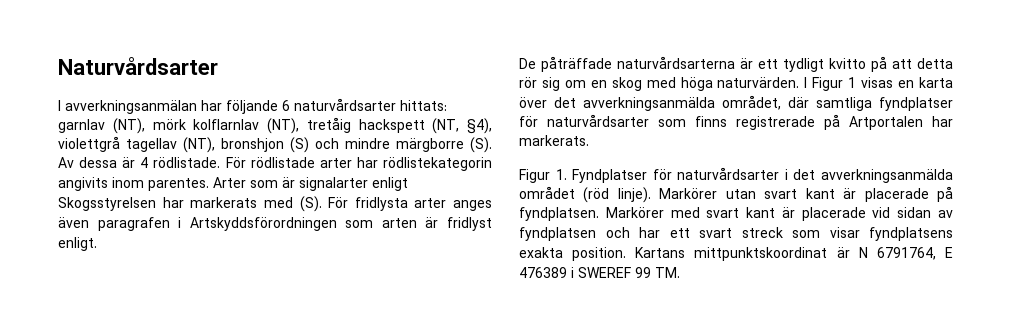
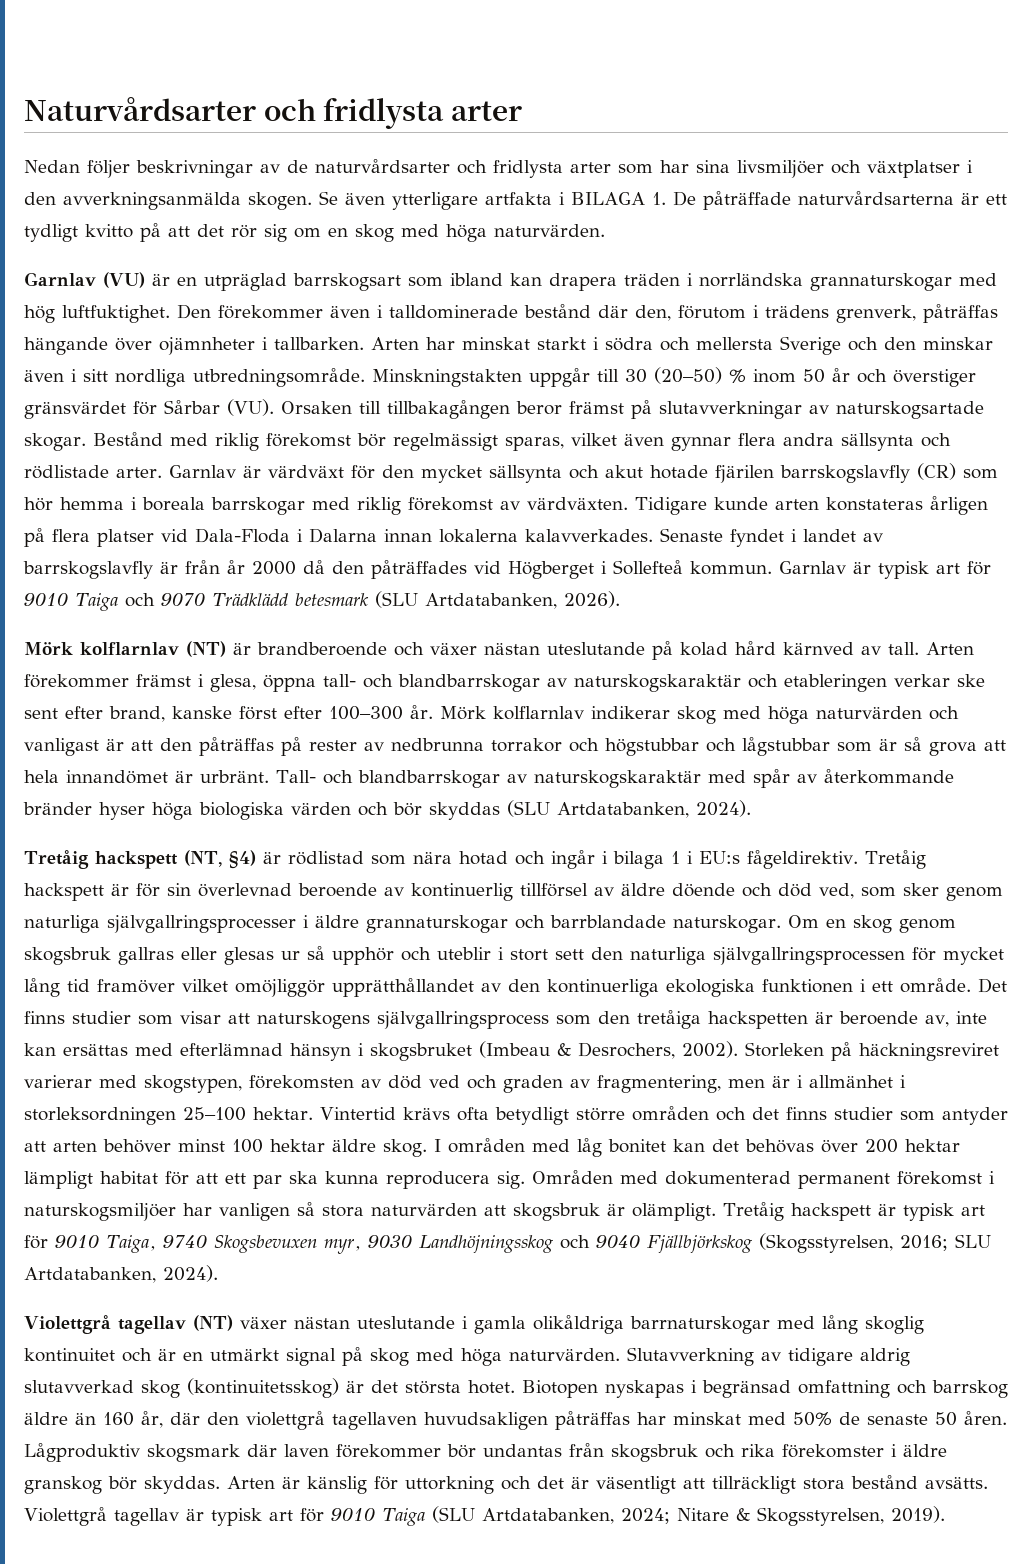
- Naturvårdsarter
- I avverkningsanmälan har följande 6 naturvårdsarter hittats: garnlav (NT), mörk kolflarnlav (NT), tretåig hackspett (NT, §4), violettgrå tagellav (NT), bronshjon (S) och mindre märgborre (S). Av dessa är 4 rödlistade. För rödlistade arter har rödlistekategorin angivits inom parentes. Arter som är signalarter enligt Skogsstyrelsen har markerats med (S). För fridlysta arter anges även paragrafen i Artskyddsförordningen som arten är fridlyst enligt.
- De påträffade naturvårdsarterna är ett tydligt kvitto på att detta rör sig om en skog med höga naturvärden. I Figur 1 visas en karta över det avverkningsanmälda området, där samtliga fyndplatser för naturvårdsarter som finns registrerade på Artportalen har markerats.
- Figur 1. Fyndplatser för naturvårdsarter i det avverkningsanmälda området (röd linje). Markörer utan svart kant är placerade på fyndplatsen. Markörer med svart kant är placerade vid sidan av fyndplatsen och har ett svart streck som visar fyndplatsens exakta position. Kartans mittpunktskoordinat är N 6791764, E 476389 i SWEREF 99 TM.
+ Naturvårdsarter och fridlysta arter
+ Nedan följer beskrivningar av de naturvårdsarter och fridlysta arter som har sina livsmiljöer och växtplatser i den avverkningsanmälda skogen. Se även ytterligare artfakta i BILAGA 1. De påträffade naturvårdsarterna är ett tydligt kvitto på att det rör sig om en skog med höga naturvärden.
+ Garnlav (VU) är en utpräglad barrskogsart som ibland kan drapera träden i norrländska grannaturskogar med hög luftfuktighet. Den förekommer även i talldominerade bestånd där den, förutom i trädens grenverk, påträffas hängande över ojämnheter i tallbarken. Arten har minskat starkt i södra och mellersta Sverige och den minskar även i sitt nordliga utbredningsområde. Minskningstakten uppgår till 30 (20–50) % inom 50 år och överstiger gränsvärdet för Sårbar (VU). Orsaken till tillbakagången beror främst på slutavverkningar av naturskogsartade skogar. Bestånd med riklig förekomst bör regelmässigt sparas, vilket även gynnar flera andra sällsynta och rödlistade arter. Garnlav är värdväxt för den mycket sällsynta och akut hotade fjärilen barrskogslavfly (CR) som hör hemma i boreala barrskogar med riklig förekomst av värdväxten. Tidigare kunde arten konstateras årligen på flera platser vid Dala-Floda i Dalarna innan lokalerna kalavverkades. Senaste fyndet i landet av barrskogslavfly är från år 2000 då den påträffades vid Högberget i Sollefteå kommun. Garnlav är typisk art för 9010 Taiga och 9070 Trädklädd betesmark (SLU Artdatabanken, 2026).
+ Mörk kolflarnlav (NT) är brandberoende och växer nästan uteslutande på kolad hård kärnved av tall. Arten förekommer främst i glesa, öppna tall- och blandbarrskogar av naturskogskaraktär och etableringen verkar ske sent efter brand, kanske först efter 100–300 år. Mörk kolflarnlav indikerar skog med höga naturvärden och vanligast är att den påträffas på rester av nedbrunna torrakor och högstubbar och lågstubbar som är så grova att hela innandömet är urbränt. Tall- och blandbarrskogar av naturskogskaraktär med spår av återkommande bränder hyser höga biologiska värden och bör skyddas (SLU Artdatabanken, 2024).
+ Tretåig hackspett (NT, §4) är rödlistad som nära hotad och ingår i bilaga 1 i EU:s fågeldirektiv. Tretåig hackspett är för sin överlevnad beroende av kontinuerlig tillförsel av äldre döende och död ved, som sker genom naturliga självgallringsprocesser i äldre grannaturskogar och barrblandade naturskogar. Om en skog genom skogsbruk gallras eller glesas ur så upphör och uteblir i stort sett den naturliga självgallringsprocessen för mycket lång tid framöver vilket omöjliggör upprätthållandet av den kontinuerliga ekologiska funktionen i ett område. Det finns studier som visar att naturskogens självgallringsprocess som den tretåiga hackspetten är beroende av, inte kan ersättas med efterlämnad hänsyn i skogsbruket (Imbeau & Desrochers, 2002). Storleken på häckningsreviret varierar med skogstypen, förekomsten av död ved och graden av fragmentering, men är i allmänhet i storleksordningen 25–100 hektar. Vintertid krävs ofta betydligt större områden och det finns studier som antyder att arten behöver minst 100 hektar äldre skog. I områden med låg bonitet kan det behövas över 200 hektar lämpligt habitat för att ett par ska kunna reproducera sig. Områden med dokumenterad permanent förekomst i naturskogsmiljöer har vanligen så stora naturvärden att skogsbruk är olämpligt. Tretåig hackspett är typisk art för 9010 Taiga, 9740 Skogsbevuxen myr, 9030 Landhöjningsskog och 9040 Fjällbjörkskog (Skogsstyrelsen, 2016; SLU Artdatabanken, 2024).
+ Violettgrå tagellav (NT) växer nästan uteslutande i gamla olikåldriga barrnaturskogar med lång skoglig kontinuitet och är en utmärkt signal på skog med höga naturvärden. Slutavverkning av tidigare aldrig slutavverkad skog (kontinuitetsskog) är det största hotet. Biotopen nyskapas i begränsad omfattning och barrskog äldre än 160 år, där den violettgrå tagellaven huvudsakligen påträffas har minskat med 50% de senaste 50 åren. Lågproduktiv skogsmark där laven förekommer bör undantas från skogsbruk och rika förekomster i äldre granskog bör skyddas. Arten är känslig för uttorkning och det är väsentligt att tillräckligt stora bestånd avsätts. Violettgrå tagellav är typisk art för 9010 Taiga (SLU Artdatabanken, 2024; Nitare & Skogsstyrelsen, 2019).

